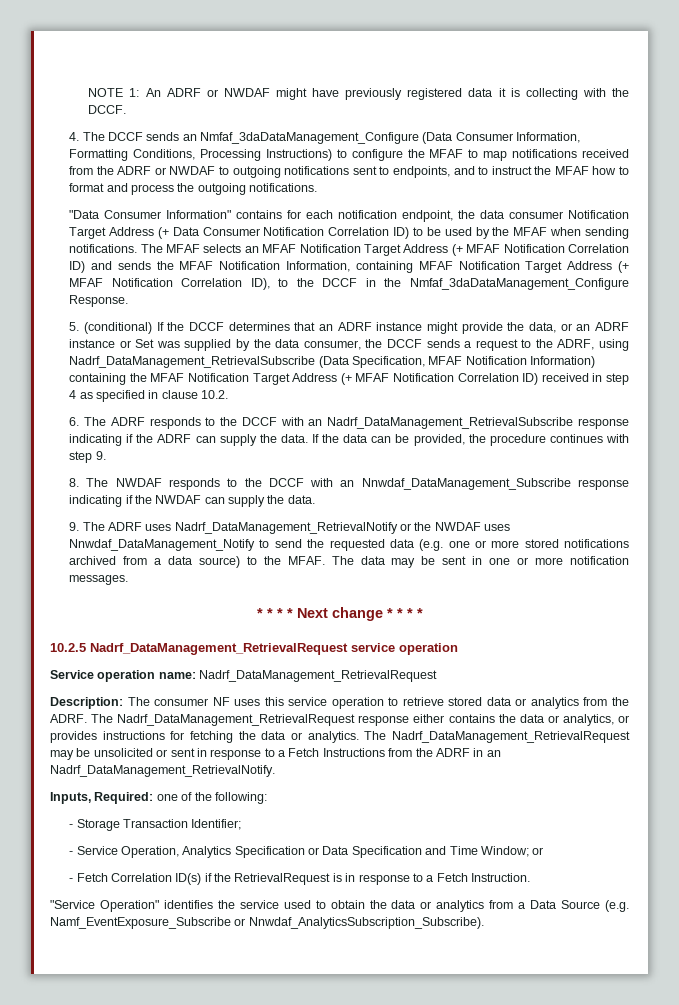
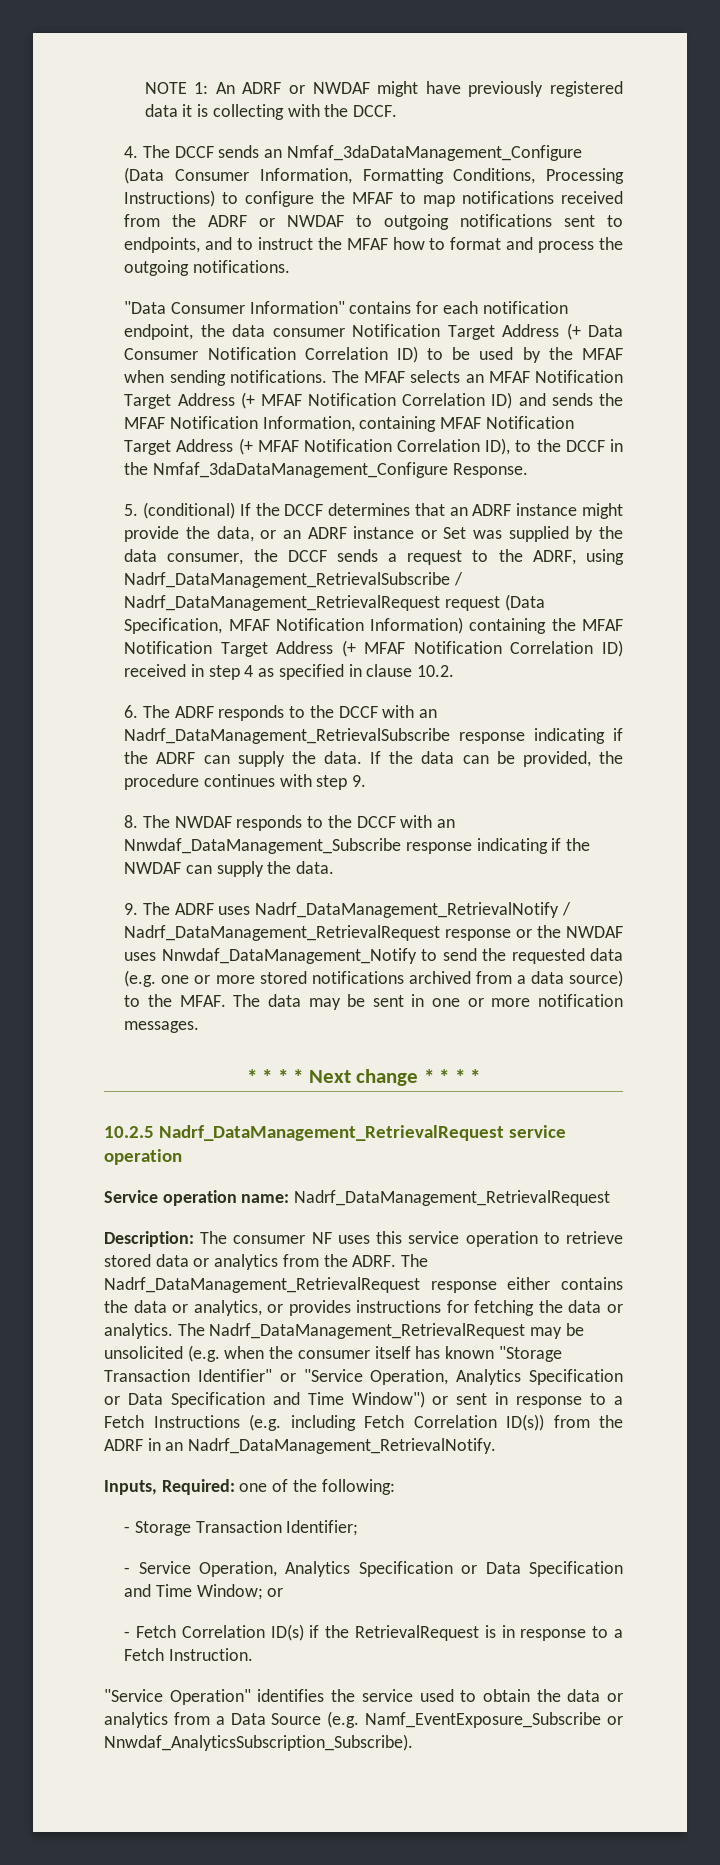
- 5. (conditional) If the DCCF determines that an ADRF instance might provide the data, or an ADRF instance or Set was supplied by the data consumer, the DCCF sends a request to the ADRF, using Nadrf_DataManagement_RetrievalSubscribe (Data Specification, MFAF Notification Information) containing the MFAF Notification Target Address (+ MFAF Notification Correlation ID) received in step 4 as specified in clause 10.2.
+ 5. (conditional) If the DCCF determines that an ADRF instance might provide the data, or an ADRF instance or Set was supplied by the data consumer, the DCCF sends a request to the ADRF, using Nadrf_DataManagement_RetrievalSubscribe / Nadrf_DataManagement_RetrievalRequest request (Data Specification, MFAF Notification Information) containing the MFAF Notification Target Address (+ MFAF Notification Correlation ID) received in step 4 as specified in clause 10.2.
- 9. The ADRF uses Nadrf_DataManagement_RetrievalNotify or the NWDAF uses Nnwdaf_DataManagement_Notify to send the requested data (e.g. one or more stored notifications archived from a data source) to the MFAF.
+ 9. The ADRF uses Nadrf_DataManagement_RetrievalNotify / Nadrf_DataManagement_RetrievalRequest response or the NWDAF uses Nnwdaf_DataManagement_Notify to send the requested data (e.g. one or more stored notifications archived from a data source) to the MFAF.
- The Nadrf_DataManagement_RetrievalRequest may be unsolicited or sent in response to a Fetch Instructions from the ADRF in an Nadrf_DataManagement_RetrievalNotify.
+ The Nadrf_DataManagement_RetrievalRequest may be unsolicited (e.g. when the consumer itself has known "Storage Transaction Identifier" or "Service Operation, Analytics Specification or Data Specification and Time Window") or sent in response to a Fetch Instructions (e.g. including Fetch Correlation ID(s)) from the ADRF in an Nadrf_DataManagement_RetrievalNotify.

